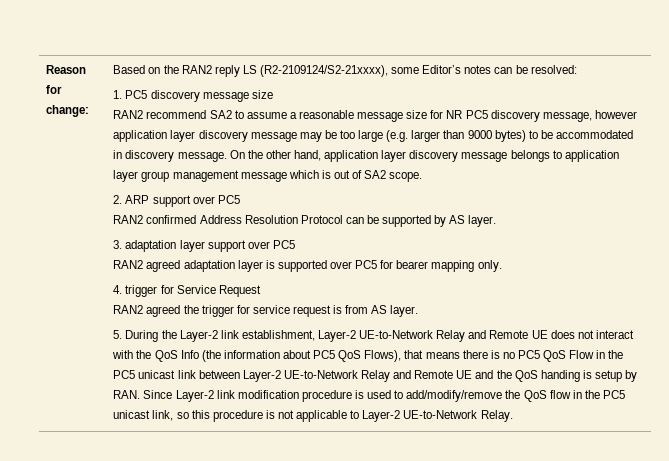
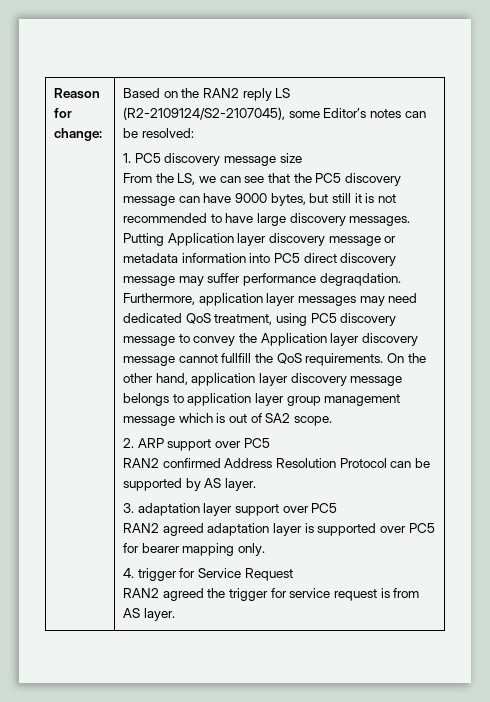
- Based on the RAN2 reply LS (R2-2109124/S2-21xxxx), some Editor’s notes can be resolved:
+ Based on the RAN2 reply LS (R2-2109124/S2-2107045), some Editor’s notes can be resolved:
- RAN2 recommend SA2 to assume a reasonable message size for NR PC5 discovery message, however application layer discovery message may be too large (e.g. larger than 9000 bytes) to be accommodated in discovery message.
+ From the LS, we can see that the PC5 discovery message can have 9000 bytes, but still it is not recommended to have large discovery messages. Putting Application layer discovery message or metadata information into PC5 direct discovery message may suffer performance degraqdation. Furthermore, application layer messages may need dedicated QoS treatment, using PC5 discovery message to convey the Application layer discovery message cannot fullfill the QoS requirements.
- 5. During the Layer-2 link establishment, Layer-2 UE-to-Network Relay and Remote UE does not interact with the QoS Info (the information about PC5 QoS Flows), that means there is no PC5 QoS Flow in the PC5 unicast link between Layer-2 UE-to-Network Relay and Remote UE and the QoS handing is setup by RAN. Since Layer-2 link modification procedure is used to add/modify/remove the QoS flow in the PC5 unicast link, so this procedure is not applicable to Layer-2 UE-to-Network Relay.

